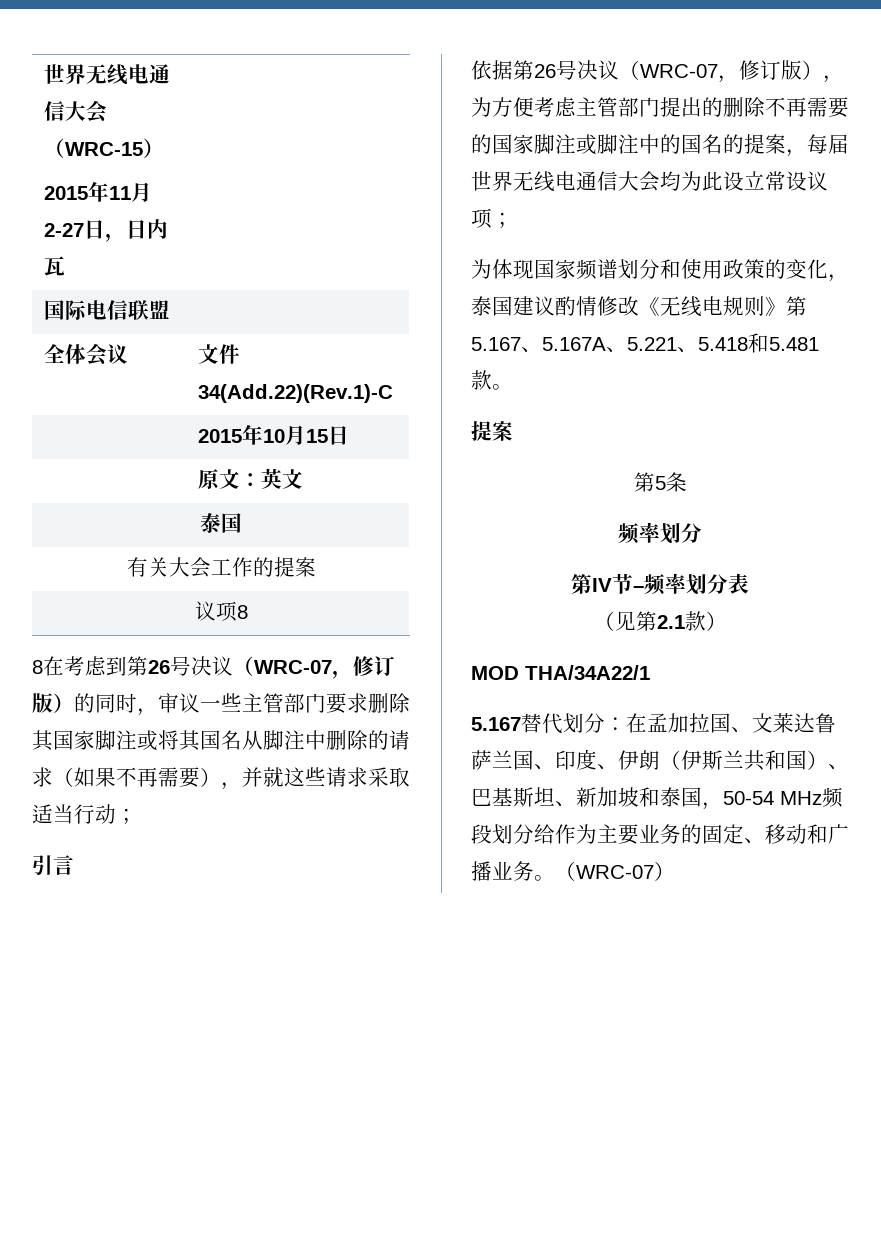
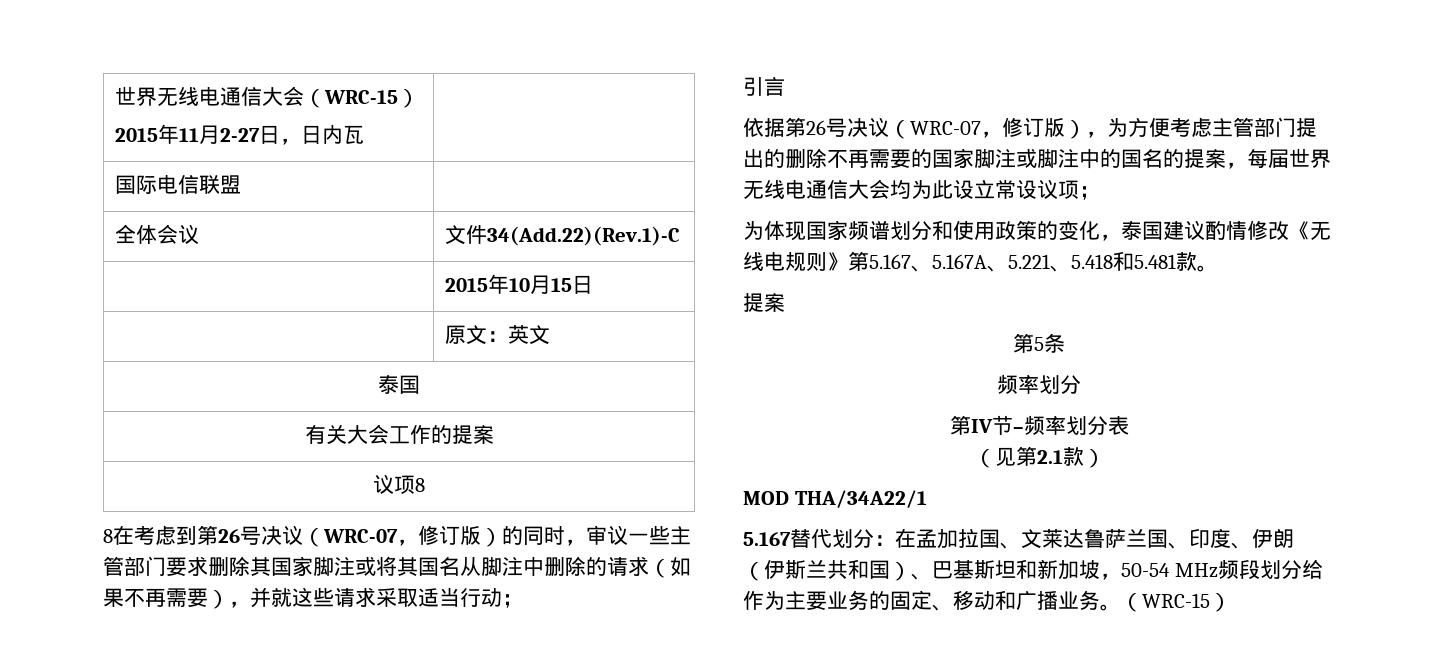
- 5.167替代划分：在孟加拉国、文莱达鲁萨兰国、印度、伊朗（伊斯兰共和国）、巴基斯坦、新加坡和泰国，50-54 MHz频段划分给作为主要业务的固定、移动和广播业务。（WRC-07）
+ 5.167替代划分：在孟加拉国、文莱达鲁萨兰国、印度、伊朗（伊斯兰共和国）、巴基斯坦和新加坡，50-54 MHz频段划分给作为主要业务的固定、移动和广播业务。（WRC-15）

